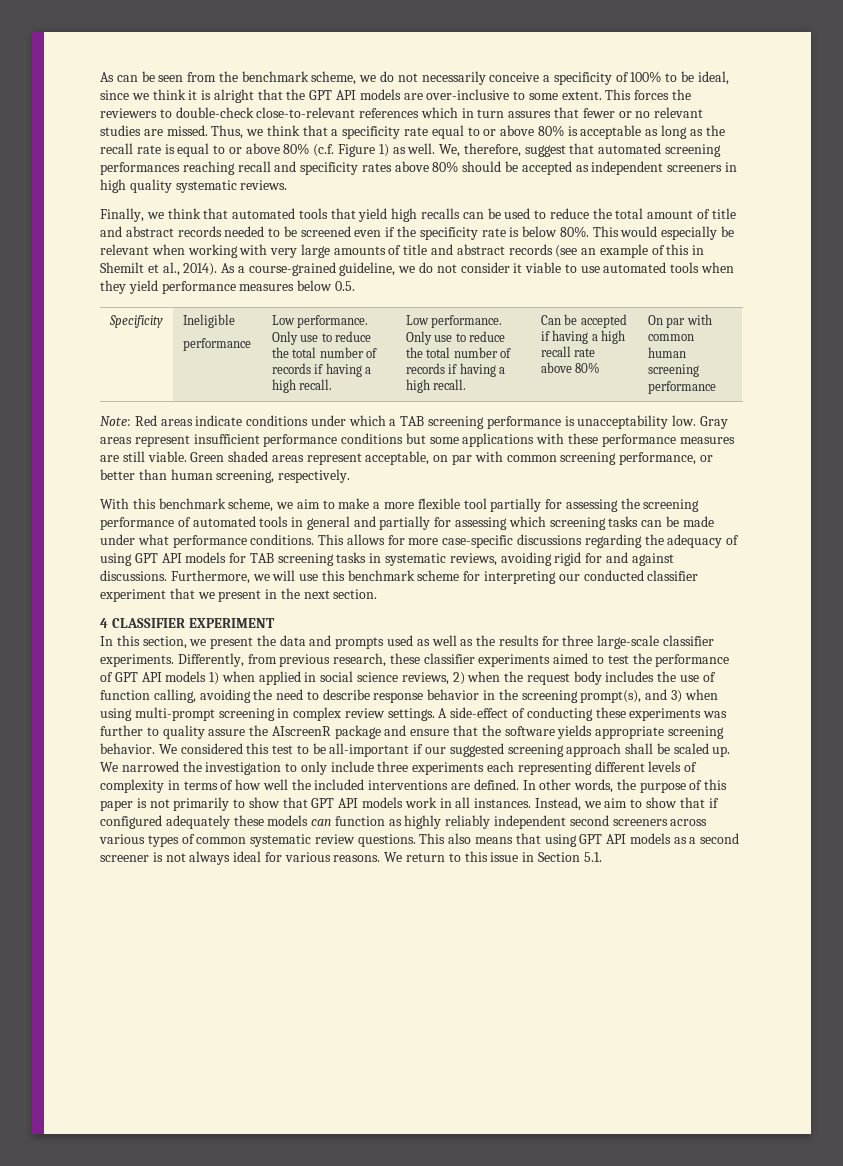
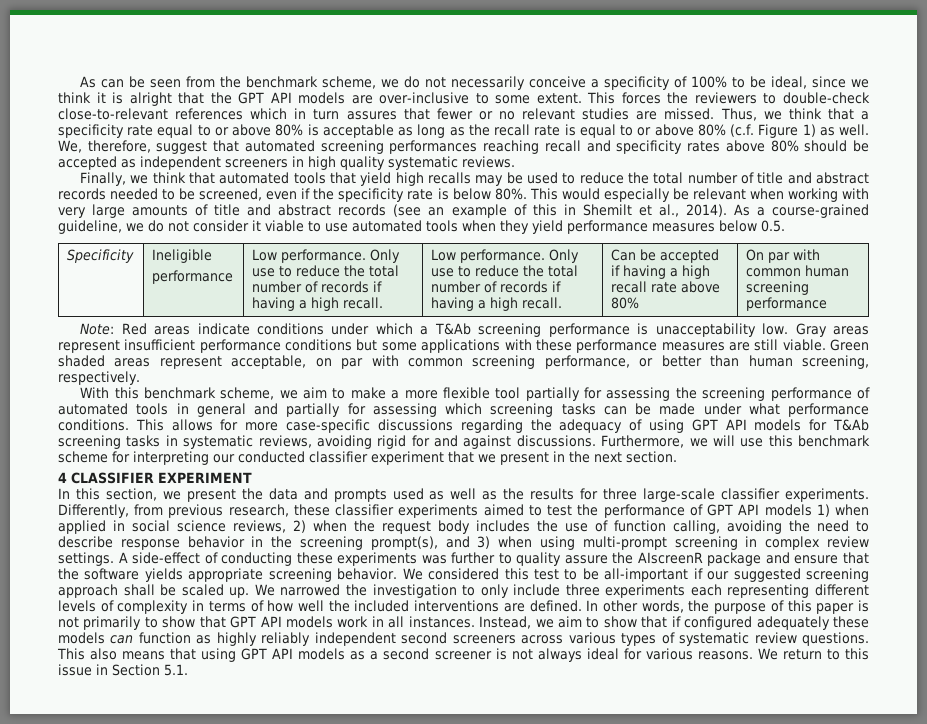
- Finally, we think that automated tools that yield high recalls can be used to reduce the total amount of title and abstract records needed to be screened even if the specificity rate is below 80%.
+ Finally, we think that automated tools that yield high recalls may be used to reduce the total number of title and abstract records needed to be screened, even if the specificity rate is below 80%.
- Note: Red areas indicate conditions under which a TAB screening performance is unacceptability low.
+ Note: Red areas indicate conditions under which a T&Ab screening performance is unacceptability low.
- This allows for more case-specific discussions regarding the adequacy of using GPT API models for TAB screening tasks in systematic reviews, avoiding rigid for and against discussions.
+ This allows for more case-specific discussions regarding the adequacy of using GPT API models for T&Ab screening tasks in systematic reviews, avoiding rigid for and against discussions.
- Instead, we aim to show that if configured adequately these models can function as highly reliably independent second screeners across various types of common systematic review questions.
+ Instead, we aim to show that if configured adequately these models can function as highly reliably independent second screeners across various types of systematic review questions.

